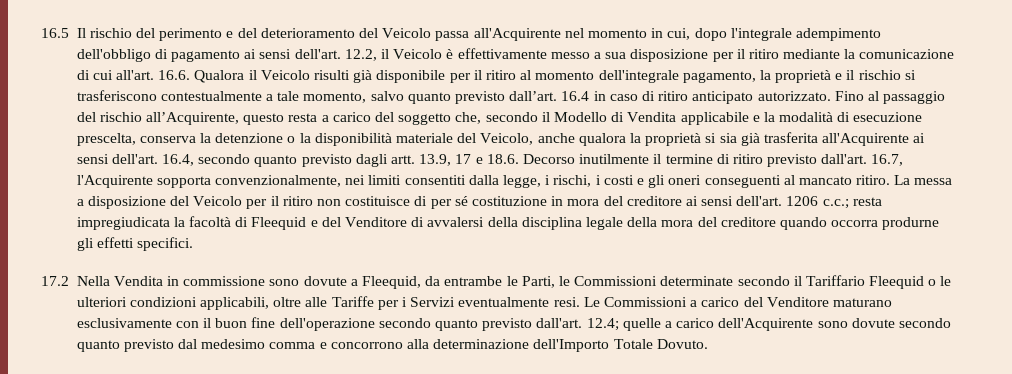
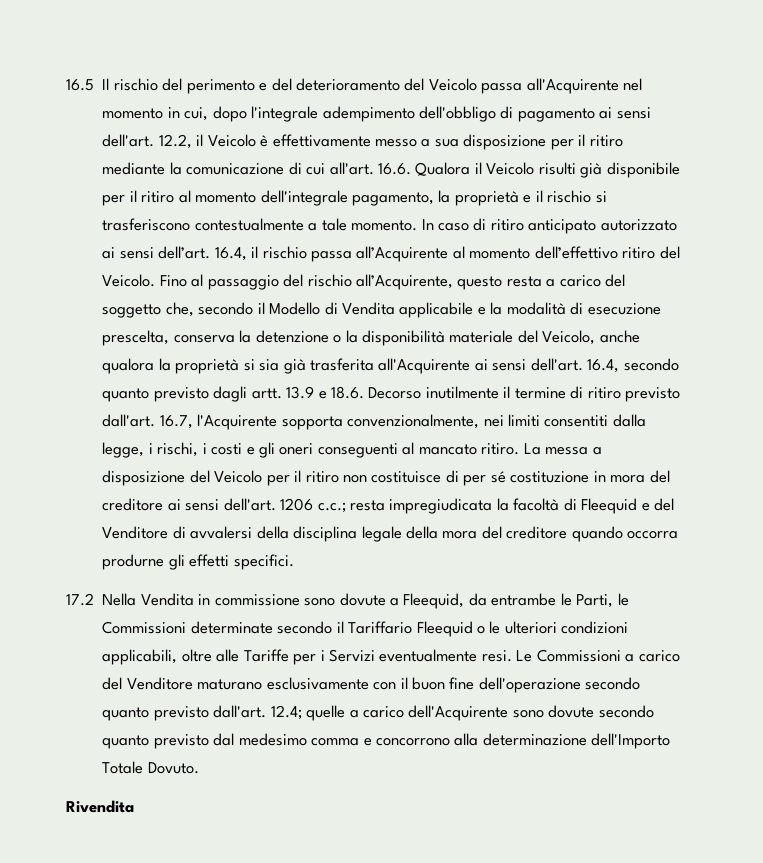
- 16.6. Qualora il Veicolo risulti già disponibile per il ritiro al momento dell'integrale pagamento, la proprietà e il rischio si trasferiscono contestualmente a tale momento, salvo quanto previsto dall’art. 16.4 in caso di ritiro anticipato autorizzato.
+ 16.6. Qualora il Veicolo risulti già disponibile per il ritiro al momento dell'integrale pagamento, la proprietà e il rischio si trasferiscono contestualmente a tale momento. In caso di ritiro anticipato autorizzato ai sensi dell’art. 16.4, il rischio passa all’Acquirente al momento dell’effettivo ritiro del Veicolo.
- 13.9, 17 e 18.6. Decorso inutilmente il termine di ritiro previsto dall'art.
+ 13.9 e 18.6. Decorso inutilmente il termine di ritiro previsto dall'art.
+ Rivendita

